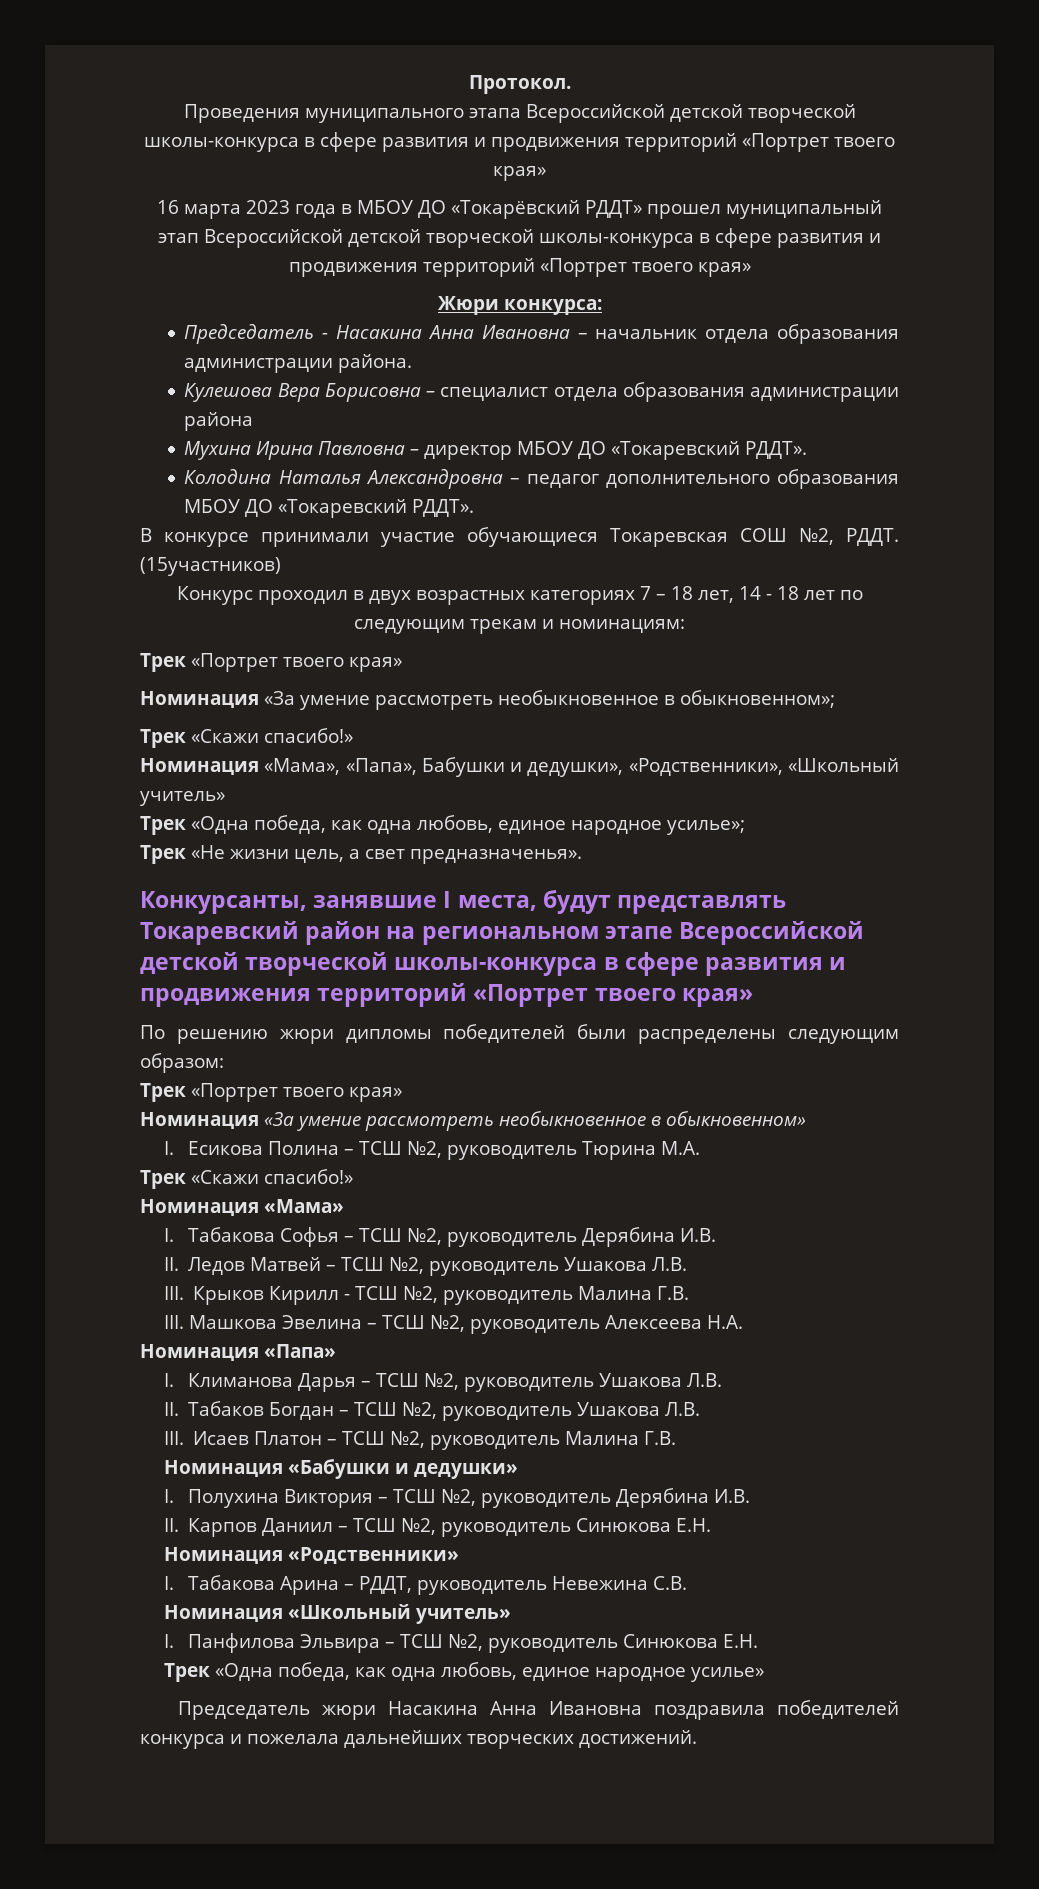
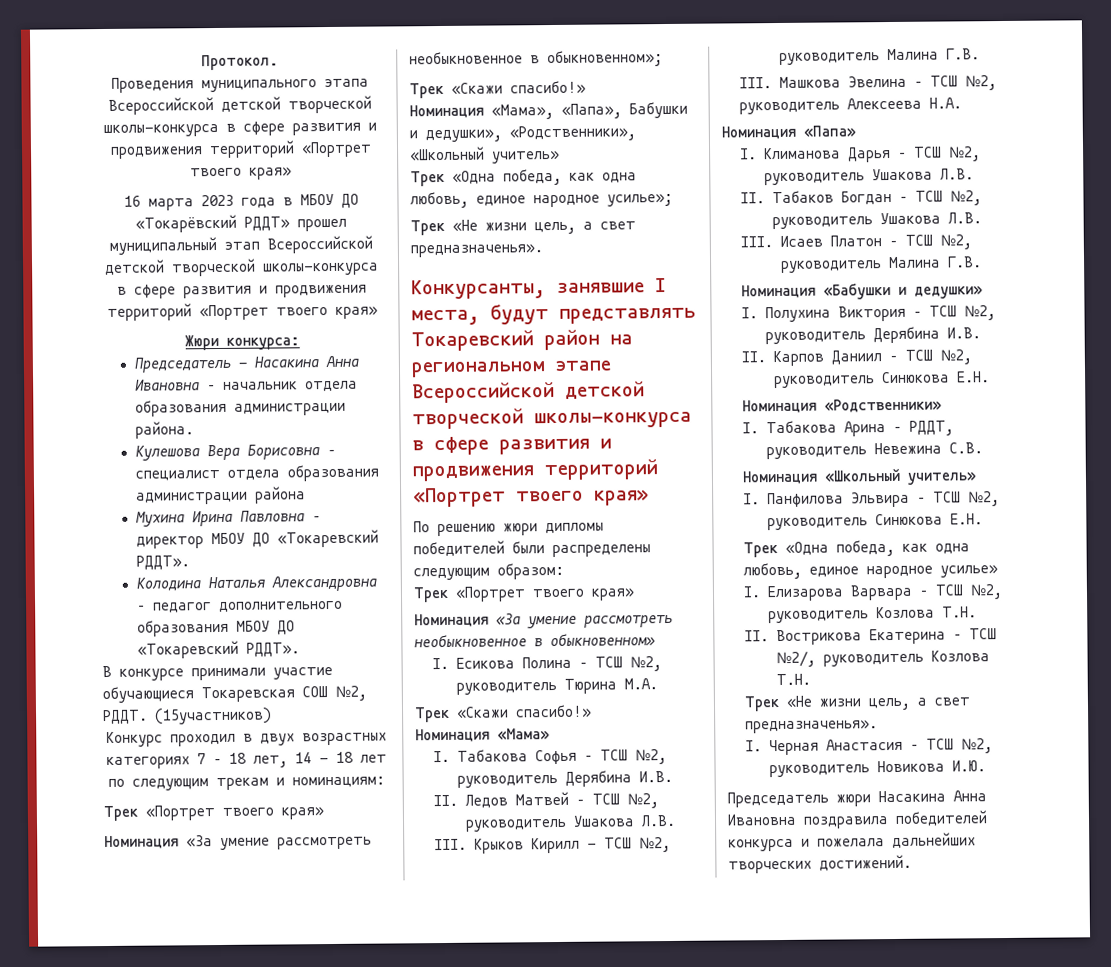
+ I. Елизарова Варвара – ТСШ №2, руководитель Козлова Т.Н.
+ II. Вострикова Екатерина – ТСШ №2/, руководитель Козлова Т.Н.
+ Трек «Не жизни цель, а свет предназначенья».
+ I. Черная Анастасия – ТСШ №2, руководитель Новикова И.Ю.

